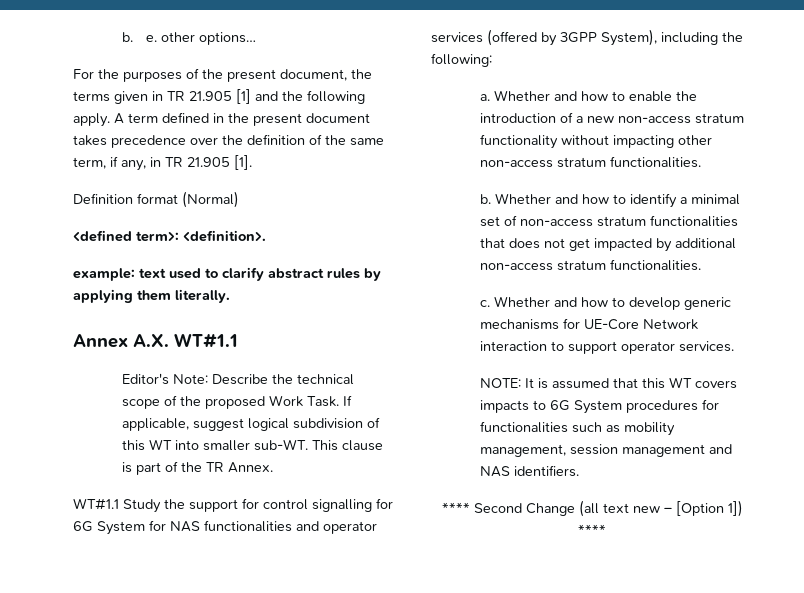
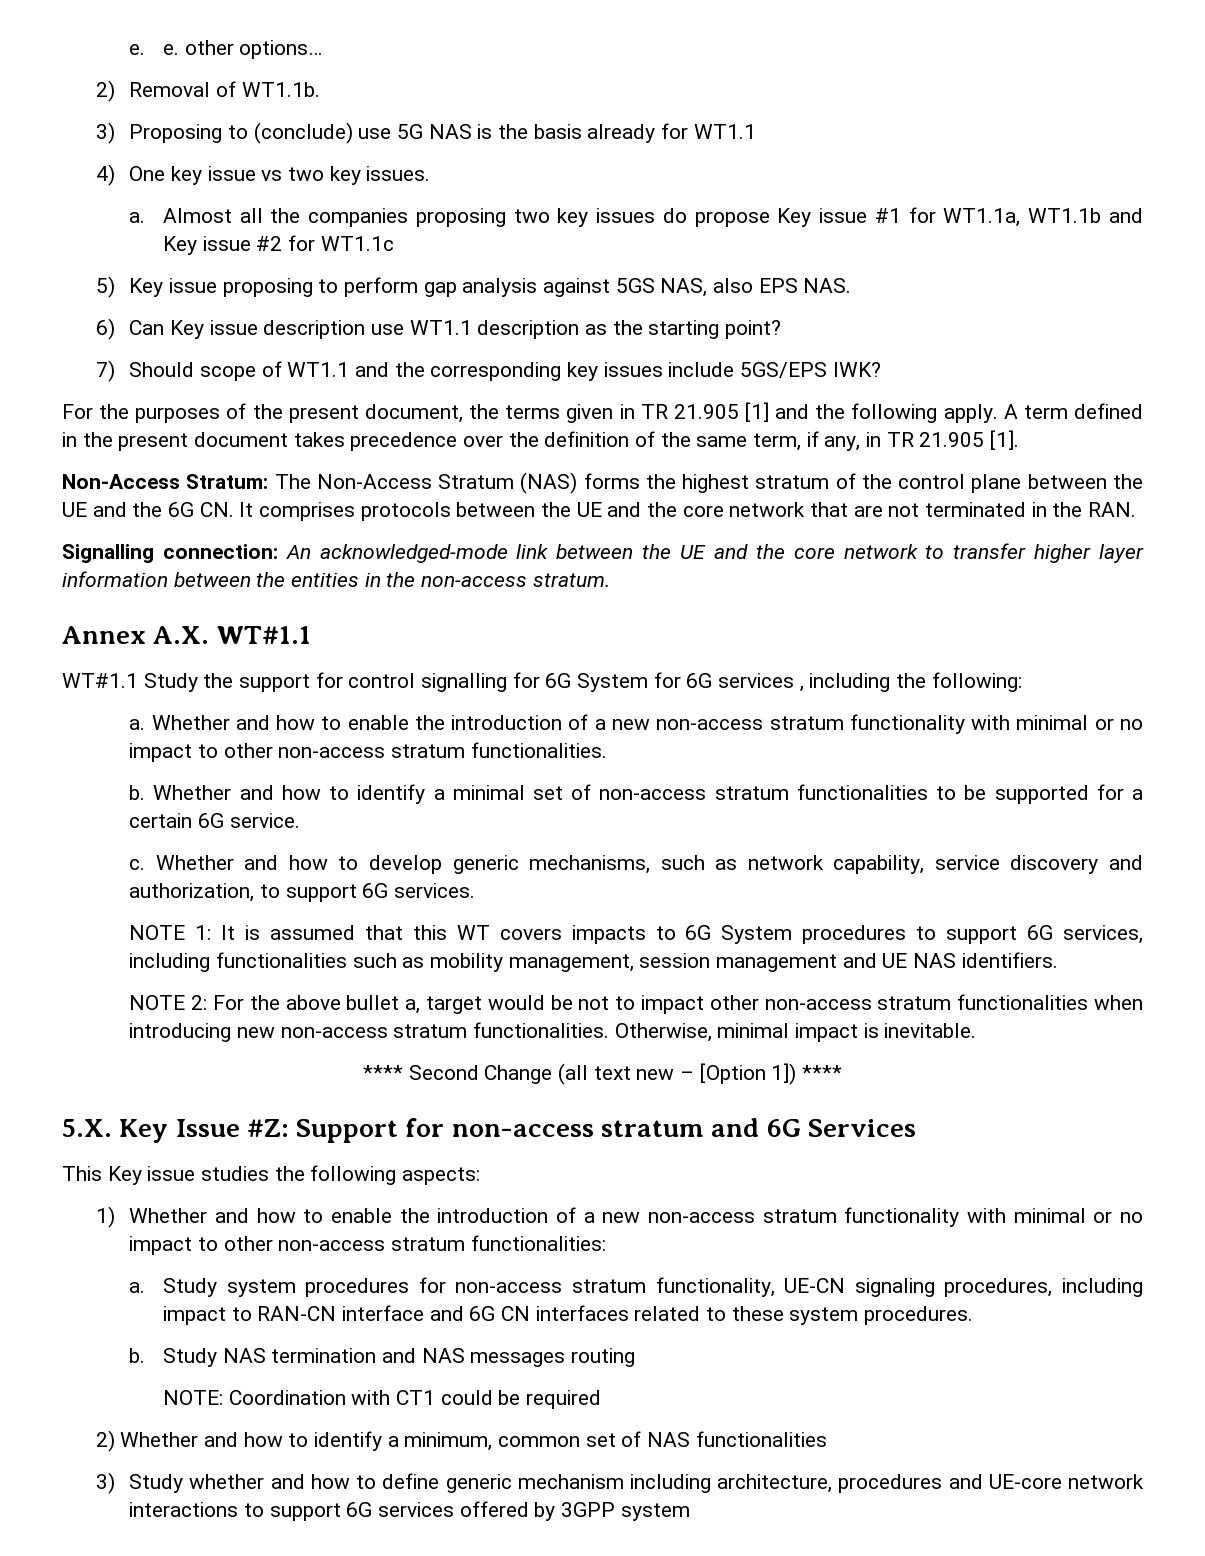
- b. e. other options…
+ e. e. other options…
+ 2) Removal of WT1.1b.
+ 3) Proposing to (conclude) use 5G NAS is the basis already for WT1.1
+ 4) One key issue vs two key issues.
+ a. Almost all the companies proposing two key issues do propose Key issue #1 for WT1.1a, WT1.1b and Key issue #2 for WT1.1c
+ 5) Key issue proposing to perform gap analysis against 5GS NAS, also EPS NAS.
+ 6) Can Key issue description use WT1.1 description as the starting point?
+ 7) Should scope of WT1.1 and the corresponding key issues include 5GS/EPS IWK?
- Definition format (Normal)
- <defined term>: <definition>.
- example: text used to clarify abstract rules by applying them literally.
+ Non-Access Stratum: The Non-Access Stratum (NAS) forms the highest stratum of the control plane between the UE and the 6G CN. It comprises protocols between the UE and the core network that are not terminated in the RAN.
+ Signalling connection: An acknowledged-mode link between the UE and the core network to transfer higher layer information between the entities in the non-access stratum.
  Annex A.X. WT#1.1
- Editor's Note: Describe the technical scope of the proposed Work Task. If applicable, suggest logical subdivision of this WT into smaller sub-WT. This clause is part of the TR Annex.
- WT#1.1 Study the support for control signalling for 6G System for NAS functionalities and operator services (offered by 3GPP System), including the following:
+ WT#1.1 Study the support for control signalling for 6G System for 6G services , including the following:
- Whether and how to enable the introduction of a new non-access stratum functionality without impacting other non-access stratum functionalities.
+ Whether and how to enable the introduction of a new non-access stratum functionality with minimal or no impact to other non-access stratum functionalities.
- Whether and how to identify a minimal set of non-access stratum functionalities that does not get impacted by additional non-access stratum functionalities.
+ Whether and how to identify a minimal set of non-access stratum functionalities to be supported for a certain 6G service.
- Whether and how to develop generic mechanisms for UE-Core Network interaction to support operator services.
+ Whether and how to develop generic mechanisms, such as network capability, service discovery and authorization, to support 6G services.
- NOTE: It is assumed that this WT covers impacts to 6G System procedures for functionalities such as mobility management, session management and NAS identifiers.
+ NOTE 1: It is assumed that this WT covers impacts to 6G System procedures to support 6G services, including functionalities such as mobility management, session management and UE NAS identifiers.
+ NOTE 2: For the above bullet a, target would be not to impact other non-access stratum functionalities when introducing new non-access stratum functionalities. Otherwise, minimal impact is inevitable.
+ 5.X. Key Issue #Z: Support for non-access stratum and 6G Services
+ This Key issue studies the following aspects:
+ 1) Whether and how to enable the introduction of a new non-access stratum functionality with minimal or no impact to other non-access stratum functionalities:
+ a. Study system procedures for non-access stratum functionality, UE-CN signaling procedures, including impact to RAN-CN interface and 6G CN interfaces related to these system procedures.
+ b. Study NAS termination and NAS messages routing
+ NOTE: Coordination with CT1 could be required
+ 2) Whether and how to identify a minimum, common set of NAS functionalities
+ 3) Study whether and how to define generic mechanism including architecture, procedures and UE-core network interactions to support 6G services offered by 3GPP system

